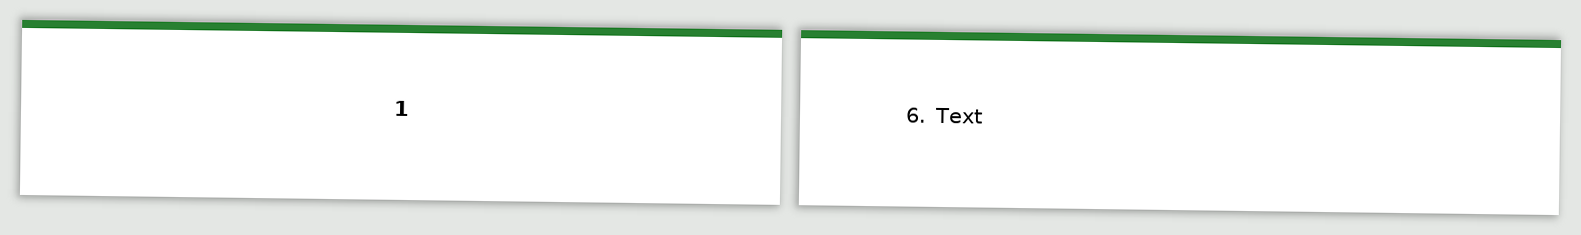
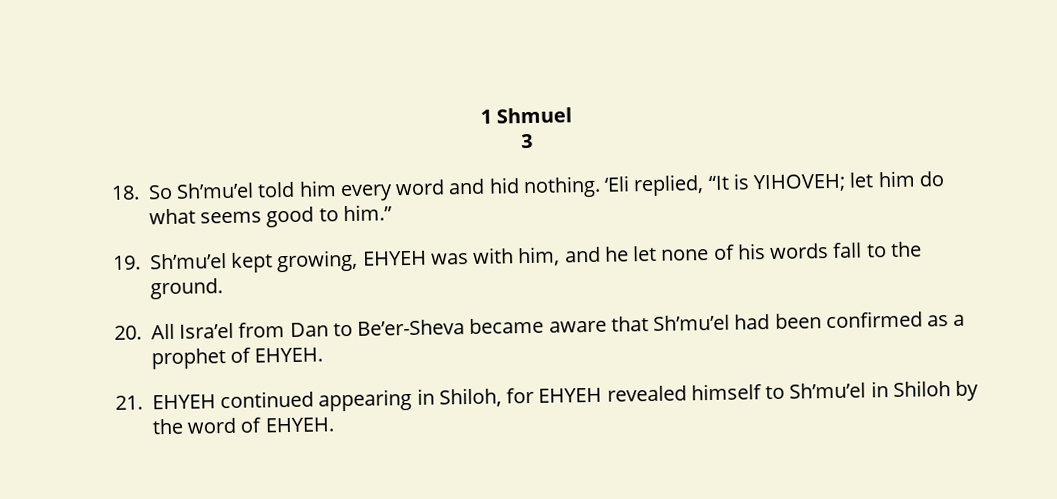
- 1
- 6. Text
+ 1 Shmuel
+ 3
+ 18. So Sh’mu’el told him every word and hid nothing. ‘Eli replied, “It is YIHOVEH; let him do what seems good to him.”
+ 19. Sh’mu’el kept growing, EHYEH was with him, and he let none of his words fall to the ground.
+ 20. All Isra’el from Dan to Be’er-Sheva became aware that Sh’mu’el had been confirmed as a prophet of EHYEH.
+ 21. EHYEH continued appearing in Shiloh, for EHYEH revealed himself to Sh’mu’el in Shiloh by the word of EHYEH.

